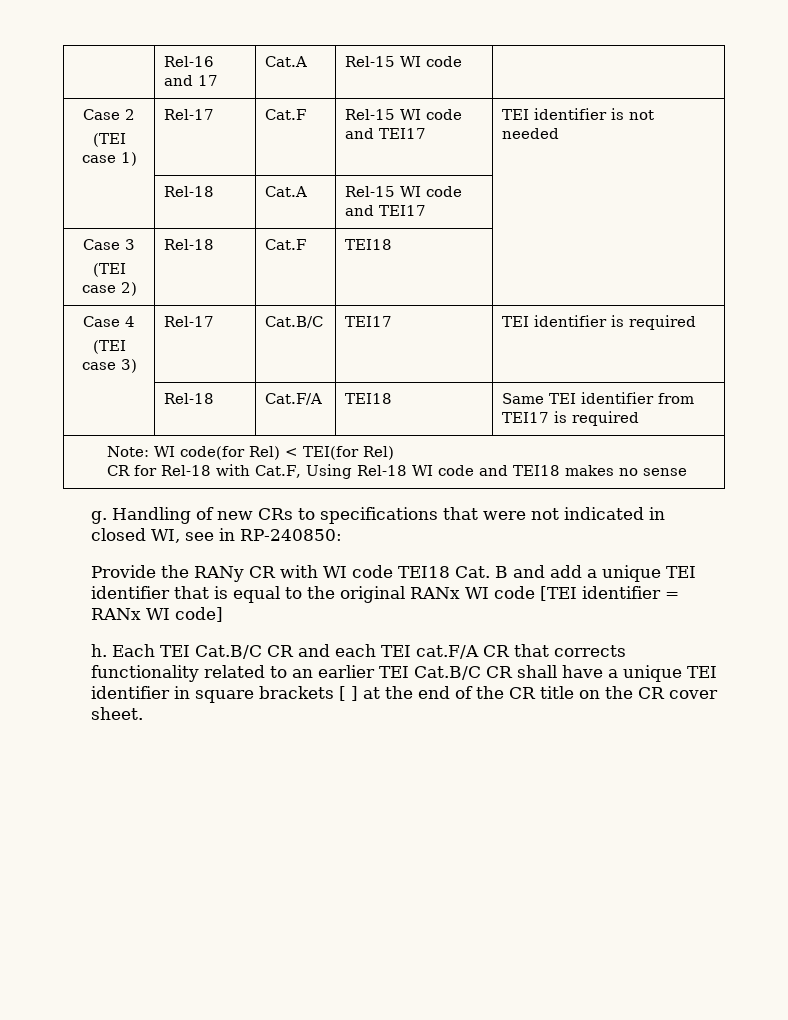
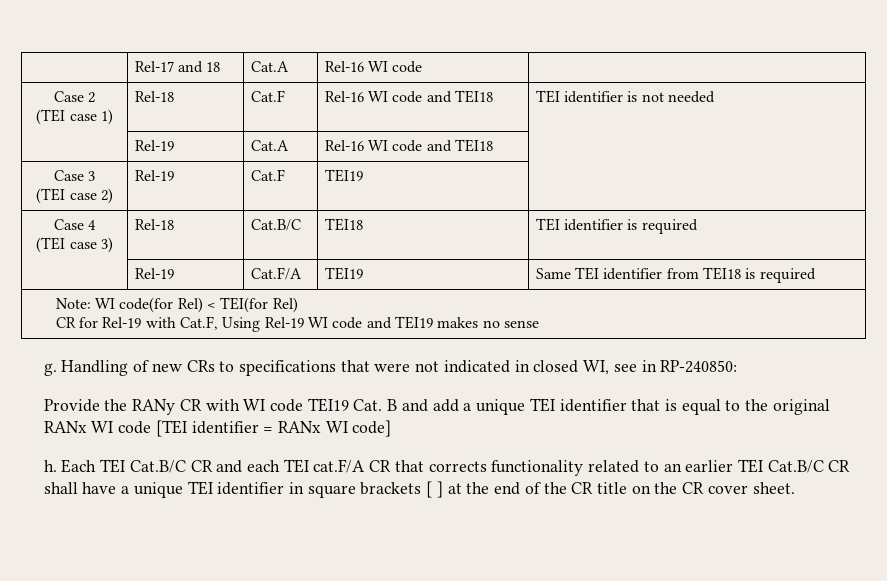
- | Rel-16 and 17 | Cat.A | Rel-15 WI code |
+ | Rel-17 and 18 | Cat.A | Rel-16 WI code |
  Case 2
- (TEI case 1) | Rel-17 | Cat.F | Rel-15 WI code and TEI17 | TEI identifier is not needed
+ (TEI case 1) | Rel-18 | Cat.F | Rel-16 WI code and TEI18 | TEI identifier is not needed
- | Rel-18 | Cat.A | Rel-15 WI code and TEI17 |
+ | Rel-19 | Cat.A | Rel-16 WI code and TEI18 |
  Case 3
- (TEI case 2) | Rel-18 | Cat.F | TEI18 |
+ (TEI case 2) | Rel-19 | Cat.F | TEI19 |
  Case 4
- (TEI case 3) | Rel-17 | Cat.B/C | TEI17 | TEI identifier is required
+ (TEI case 3) | Rel-18 | Cat.B/C | TEI18 | TEI identifier is required
- | Rel-18 | Cat.F/A | TEI18 | Same TEI identifier from TEI17 is required
+ | Rel-19 | Cat.F/A | TEI19 | Same TEI identifier from TEI18 is required
  Note: WI code(for Rel) < TEI(for Rel)
- CR for Rel-18 with Cat.F, Using Rel-18 WI code and TEI18 makes no sense
+ CR for Rel-19 with Cat.F, Using Rel-19 WI code and TEI19 makes no sense
- Provide the RANy CR with WI code TEI18 Cat. B and add a unique TEI identifier that is equal to the original RANx WI code [TEI identifier = RANx WI code]
+ Provide the RANy CR with WI code TEI19 Cat. B and add a unique TEI identifier that is equal to the original RANx WI code [TEI identifier = RANx WI code]

